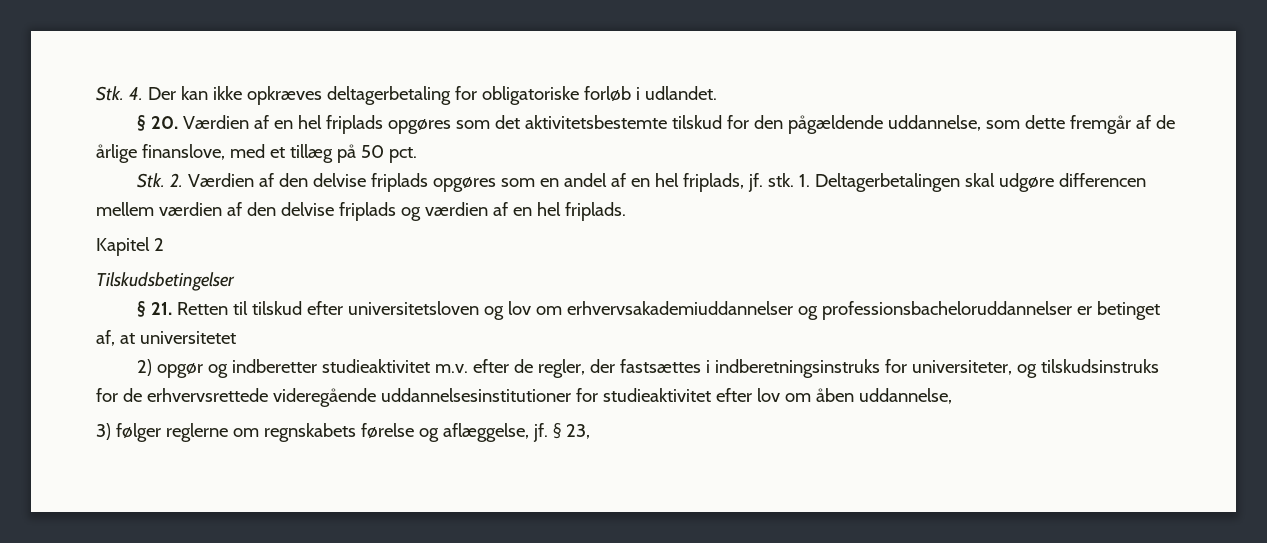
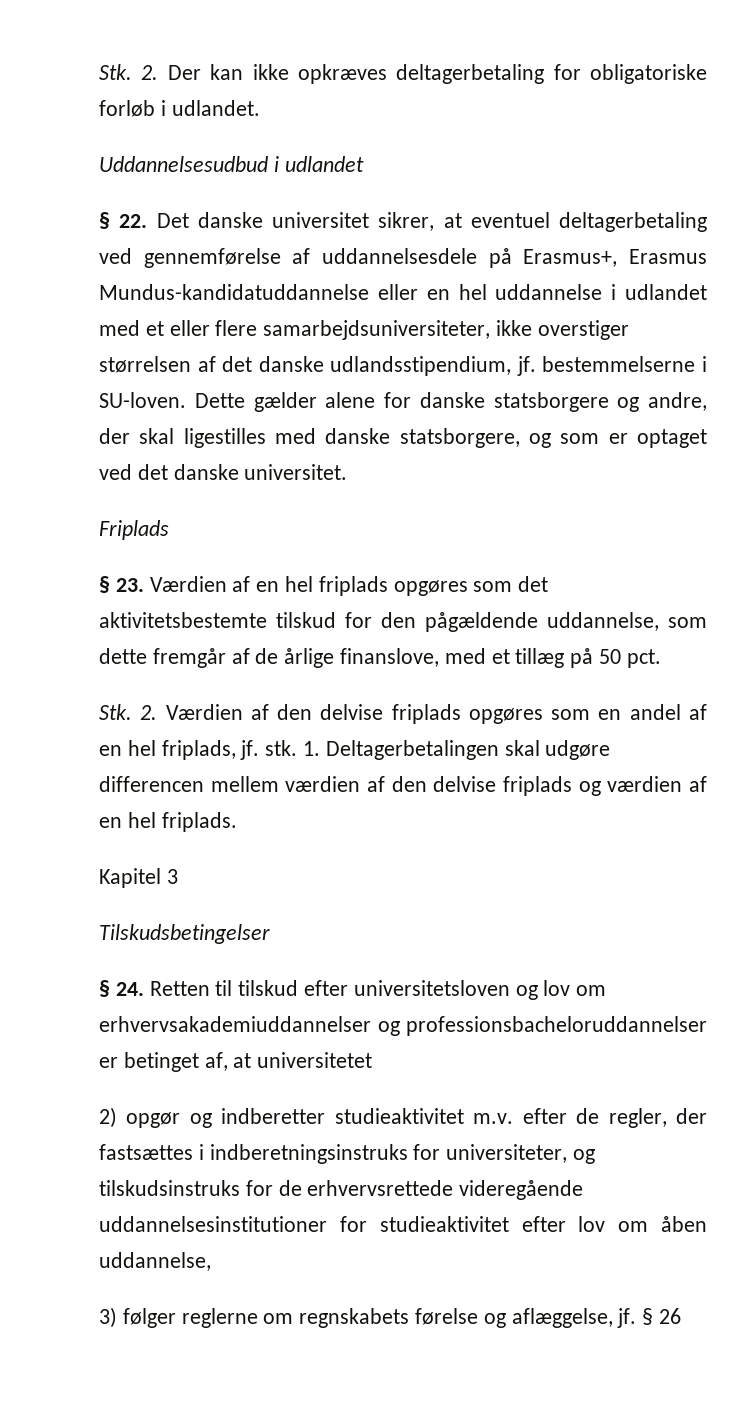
- Stk. 4. Der kan ikke opkræves deltagerbetaling for obligatoriske forløb i udlandet.
+ Stk. 2. Der kan ikke opkræves deltagerbetaling for obligatoriske forløb i udlandet.
- § 20. Værdien af en hel friplads opgøres som det aktivitetsbestemte tilskud for den pågældende uddannelse, som dette fremgår af de årlige finanslove, med et tillæg på 50 pct.
+ Uddannelsesudbud i udlandet
+ § 22. Det danske universitet sikrer, at eventuel deltagerbetaling ved gennemførelse af uddannelsesdele på Erasmus+, Erasmus Mundus-kandidatuddannelse eller en hel uddannelse i udlandet med et eller flere samarbejdsuniversiteter, ikke overstiger størrelsen af det danske udlandsstipendium, jf. bestemmelserne i SU-loven. Dette gælder alene for danske statsborgere og andre, der skal ligestilles med danske statsborgere, og som er optaget ved det danske universitet.
+ Friplads
+ § 23. Værdien af en hel friplads opgøres som det aktivitetsbestemte tilskud for den pågældende uddannelse, som dette fremgår af de årlige finanslove, med et tillæg på 50 pct.
- Kapitel 2
+ Kapitel 3
- § 21. Retten til tilskud efter universitetsloven og lov om erhvervsakademiuddannelser og professionsbacheloruddannelser er betinget af, at universitetet
+ § 24. Retten til tilskud efter universitetsloven og lov om erhvervsakademiuddannelser og professionsbacheloruddannelser er betinget af, at universitetet
- § 23,
+ § 26

